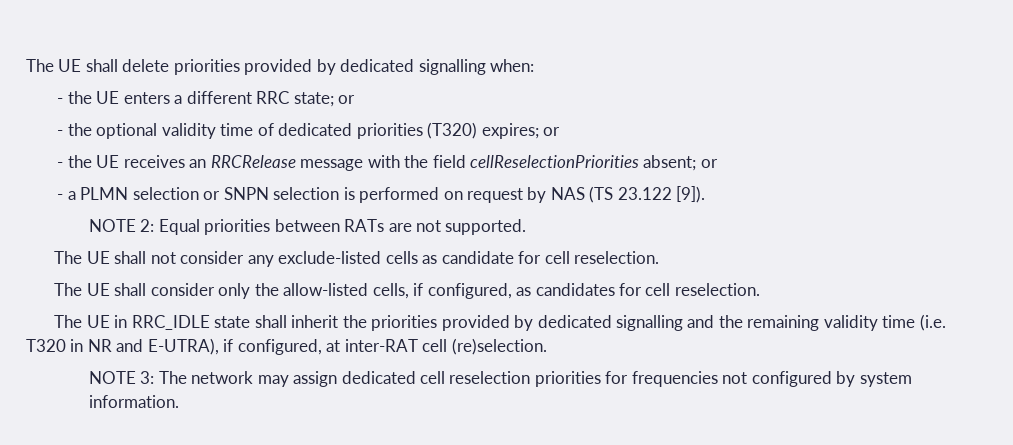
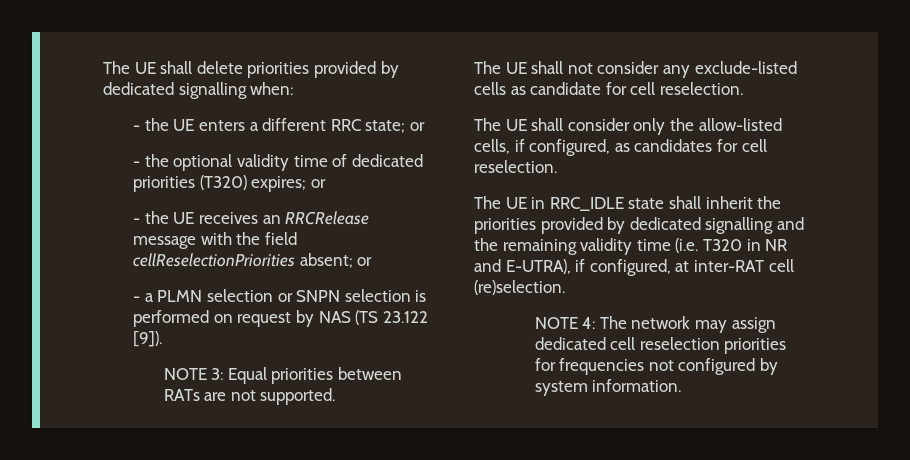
- NOTE 2: Equal priorities between RATs are not supported.
+ NOTE 3: Equal priorities between RATs are not supported.
- NOTE 3: The network may assign dedicated cell reselection priorities for frequencies not configured by system information.
+ NOTE 4: The network may assign dedicated cell reselection priorities for frequencies not configured by system information.

